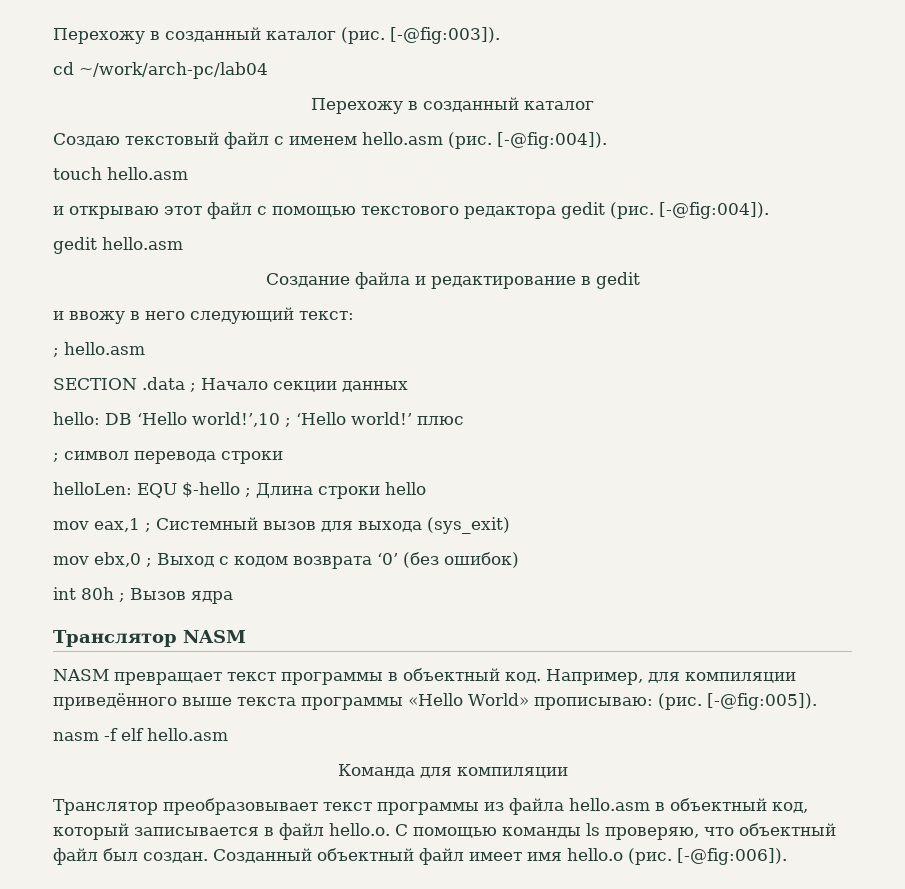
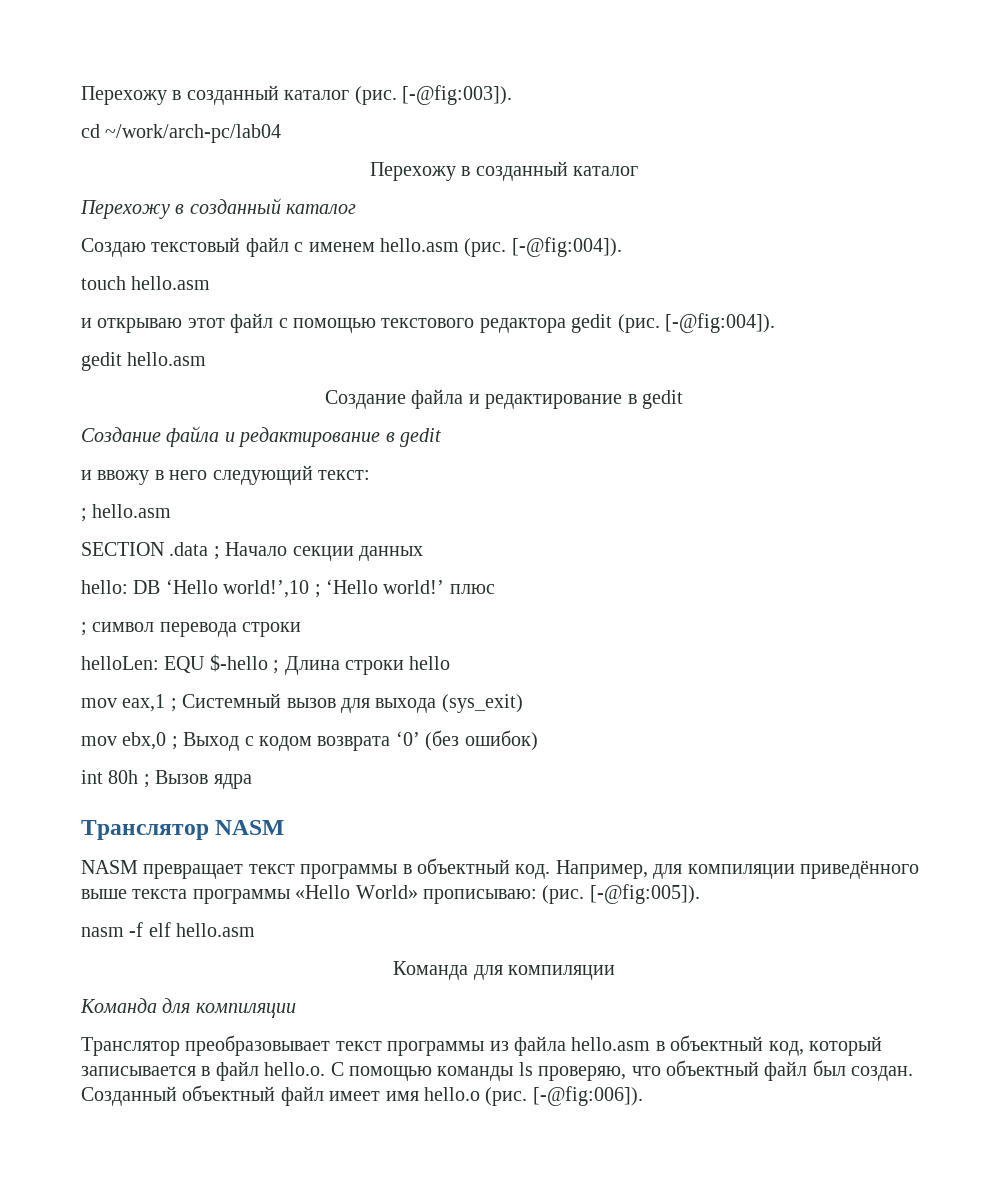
  cd ~/work/arch-pc/lab04
+ Перехожу в созданный каталог
  gedit hello.asm
+ Создание файла и редактирование в gedit
  nasm -f elf hello.asm
+ Команда для компиляции

